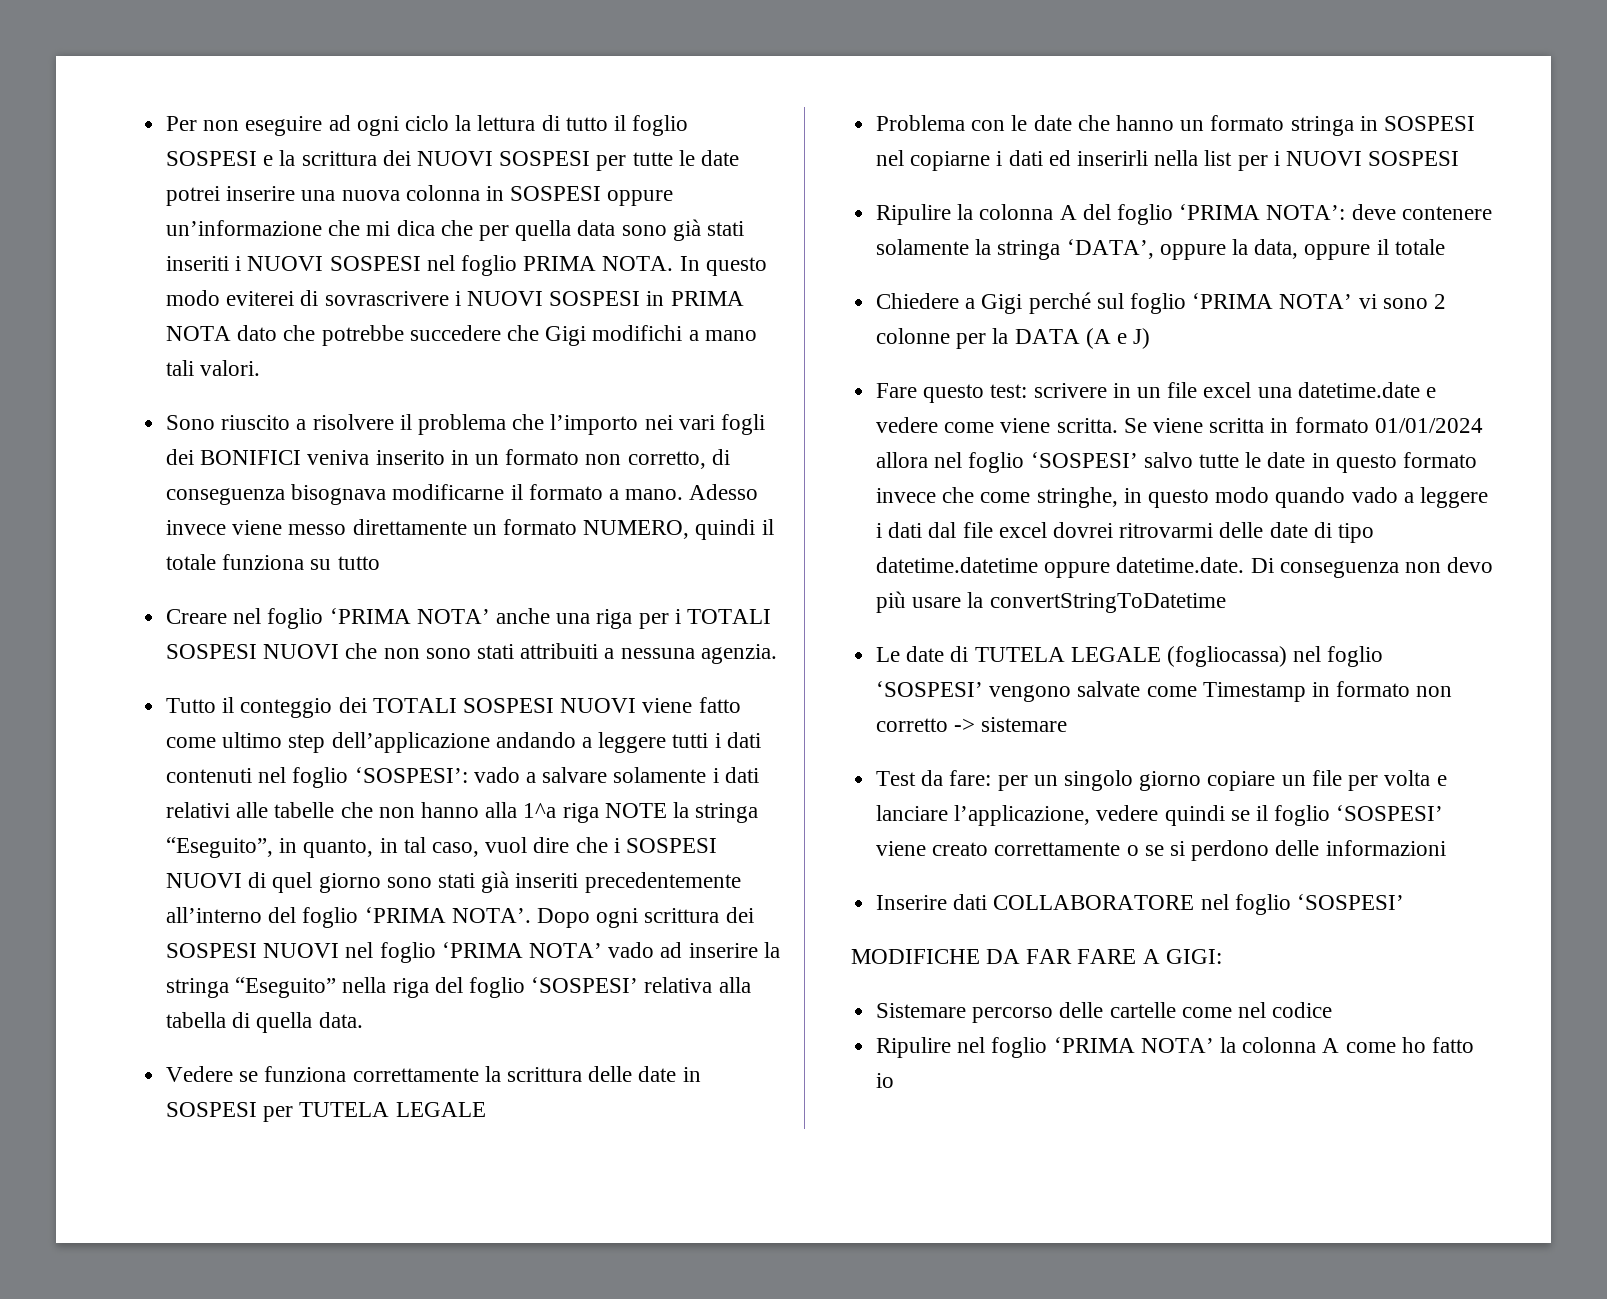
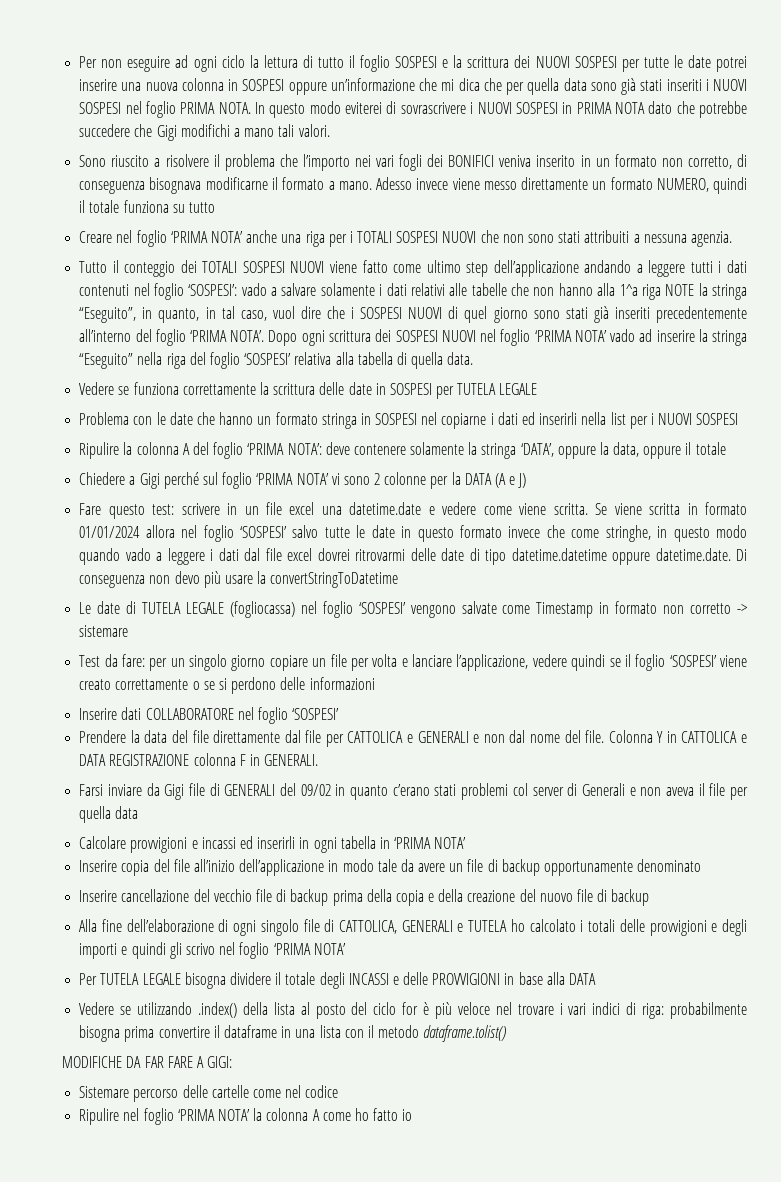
+ Prendere la data del file direttamente dal file per CATTOLICA e GENERALI e non dal nome del file. Colonna Y in CATTOLICA e DATA REGISTRAZIONE colonna F in GENERALI.
+ Farsi inviare da Gigi file di GENERALI del 09/02 in quanto c’erano stati problemi col server di Generali e non aveva il file per quella data
+ Calcolare provvigioni e incassi ed inserirli in ogni tabella in ‘PRIMA NOTA’
+ Inserire copia del file all’inizio dell’applicazione in modo tale da avere un file di backup opportunamente denominato
+ Inserire cancellazione del vecchio file di backup prima della copia e della creazione del nuovo file di backup
+ Alla fine dell’elaborazione di ogni singolo file di CATTOLICA, GENERALI e TUTELA ho calcolato i totali delle provvigioni e degli importi e quindi gli scrivo nel foglio ‘PRIMA NOTA’
+ Per TUTELA LEGALE bisogna dividere il totale degli INCASSI e delle PROVVIGIONI in base alla DATA
+ Vedere se utilizzando .index() della lista al posto del ciclo for è più veloce nel trovare i vari indici di riga: probabilmente bisogna prima convertire il dataframe in una lista con il metodo dataframe.tolist()

